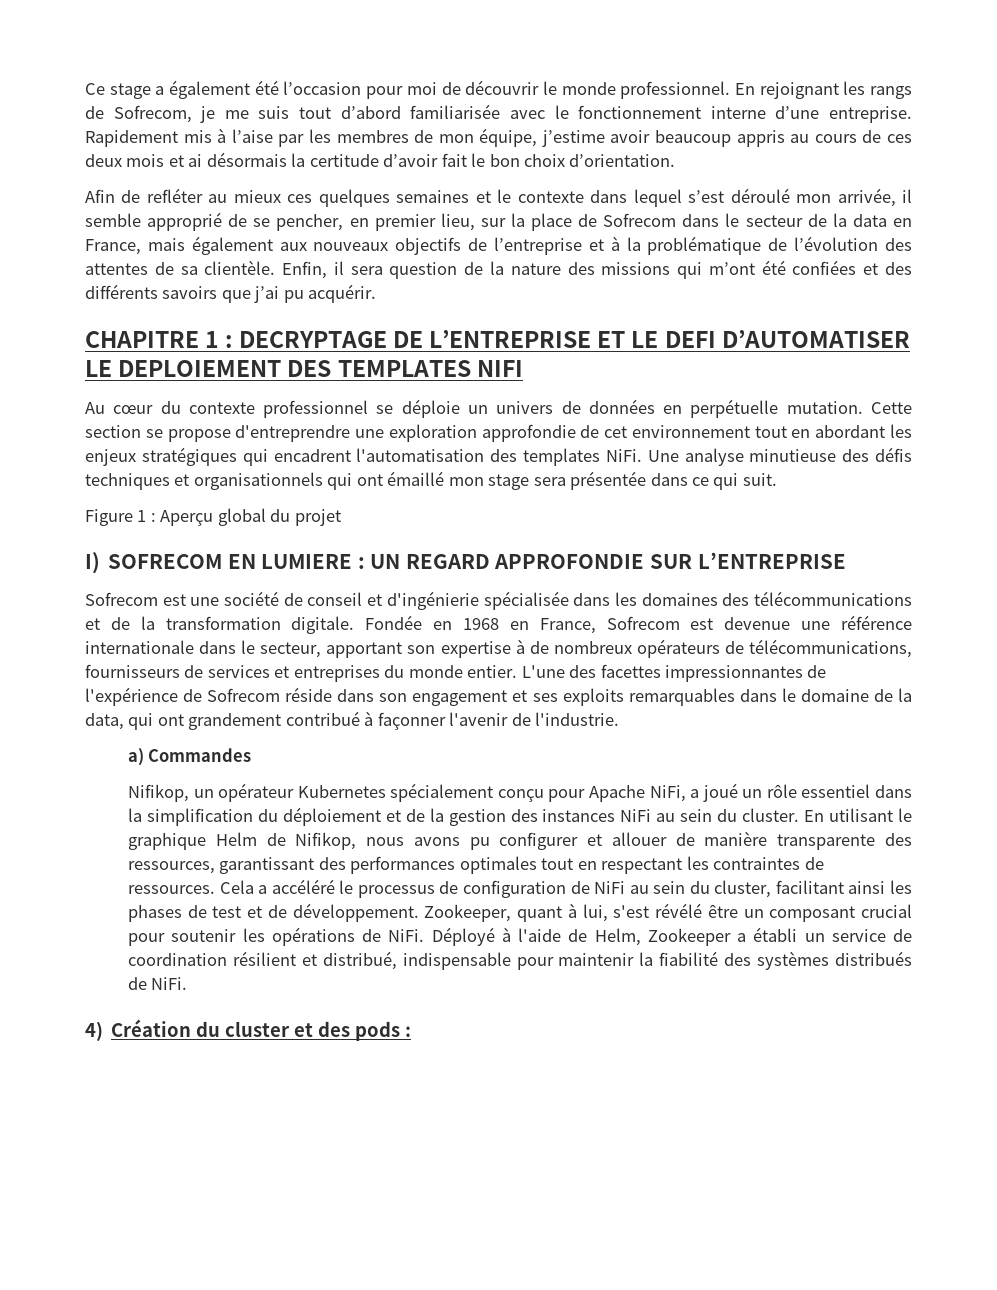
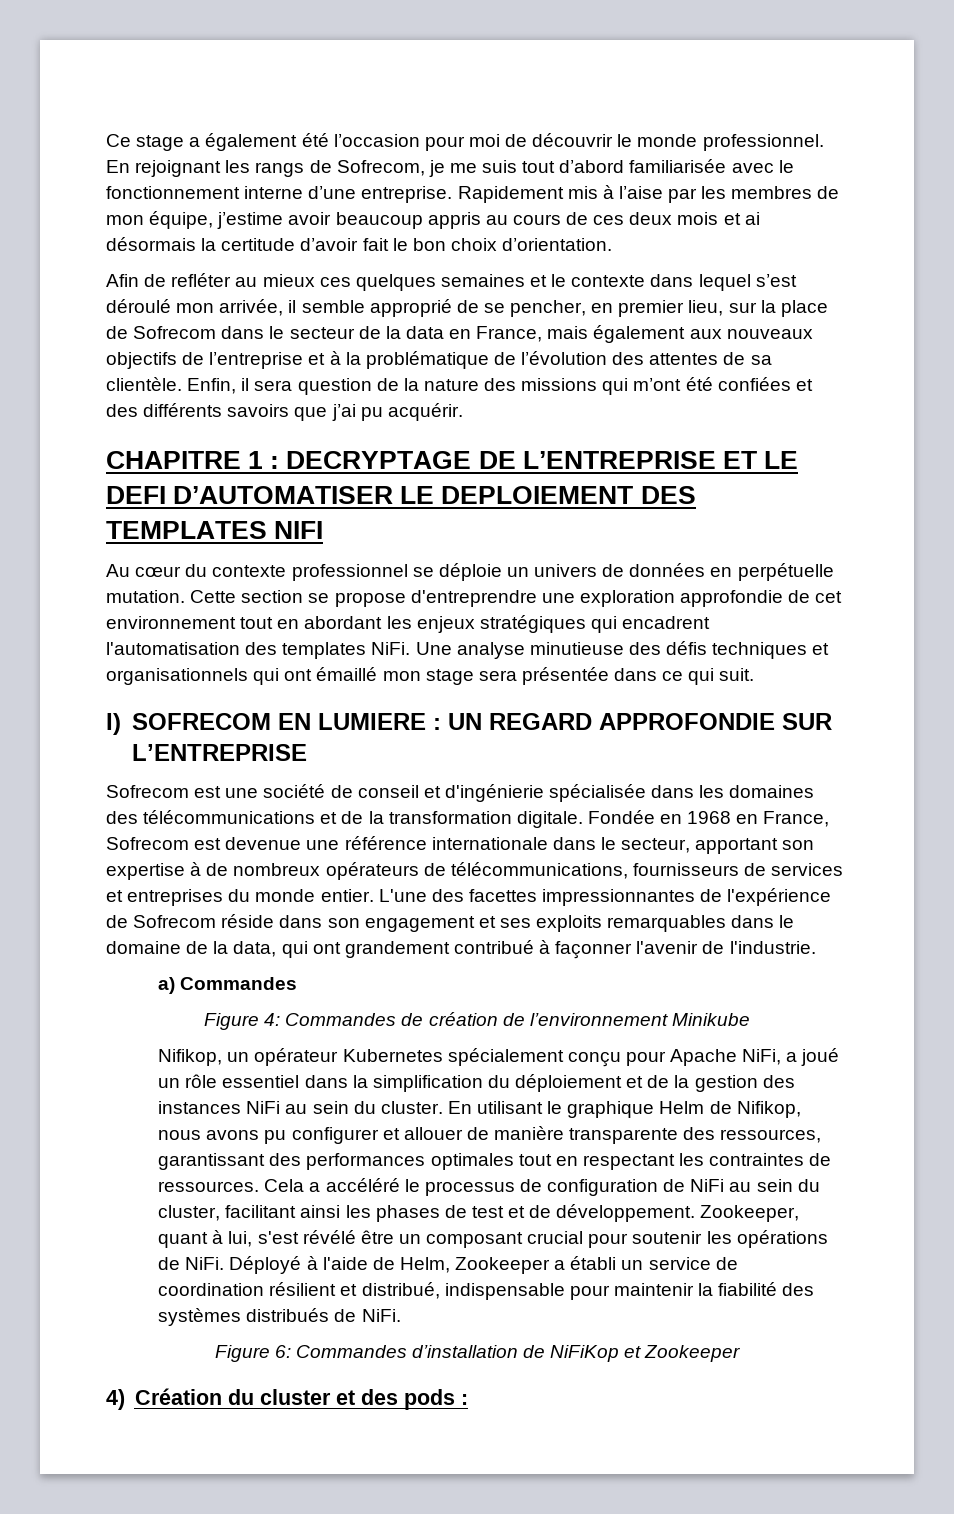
- Figure 1 : Aperçu global du projet
+ Figure 4: Commandes de création de l’environnement Minikube
+ Figure 6: Commandes d’installation de NiFiKop et Zookeeper

